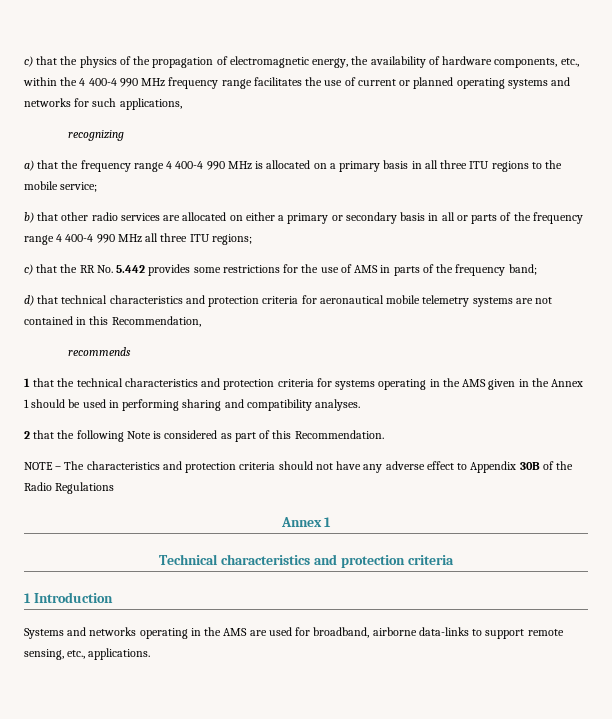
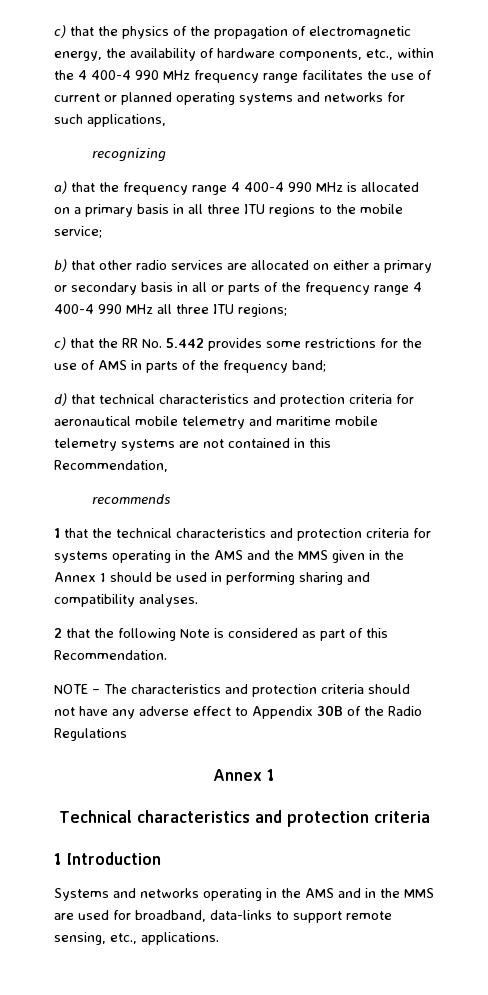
- d) that technical characteristics and protection criteria for aeronautical mobile telemetry systems are not contained in this Recommendation,
+ d) that technical characteristics and protection criteria for aeronautical mobile telemetry and maritime mobile telemetry systems are not contained in this Recommendation,
- 1 that the technical characteristics and protection criteria for systems operating in the AMS given in the Annex 1 should be used in performing sharing and compatibility analyses.
+ 1 that the technical characteristics and protection criteria for systems operating in the AMS and the MMS given in the Annex 1 should be used in performing sharing and compatibility analyses.
- Systems and networks operating in the AMS are used for broadband, airborne data-links to support remote sensing, etc., applications.
+ Systems and networks operating in the AMS and in the MMS are used for broadband, data-links to support remote sensing, etc., applications.

